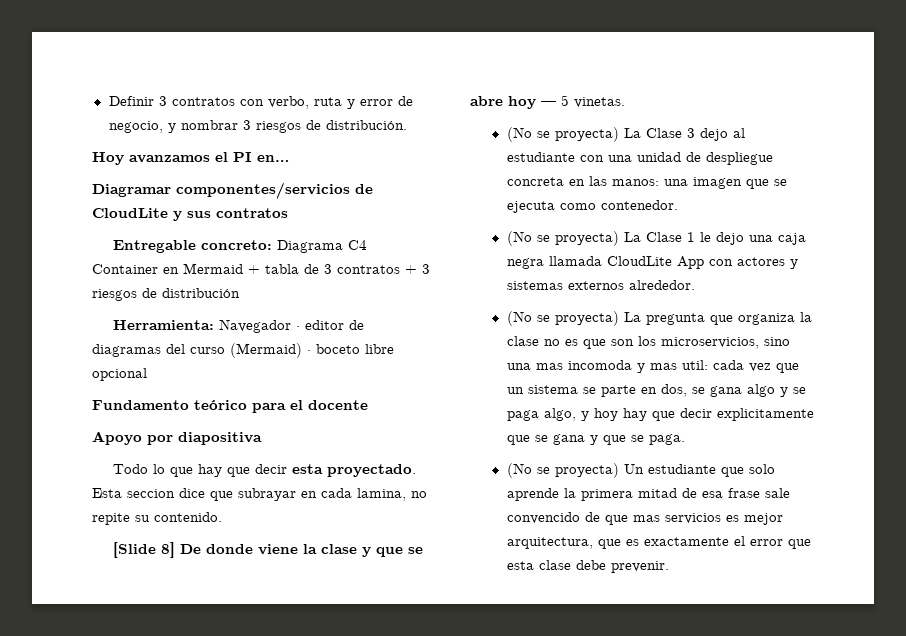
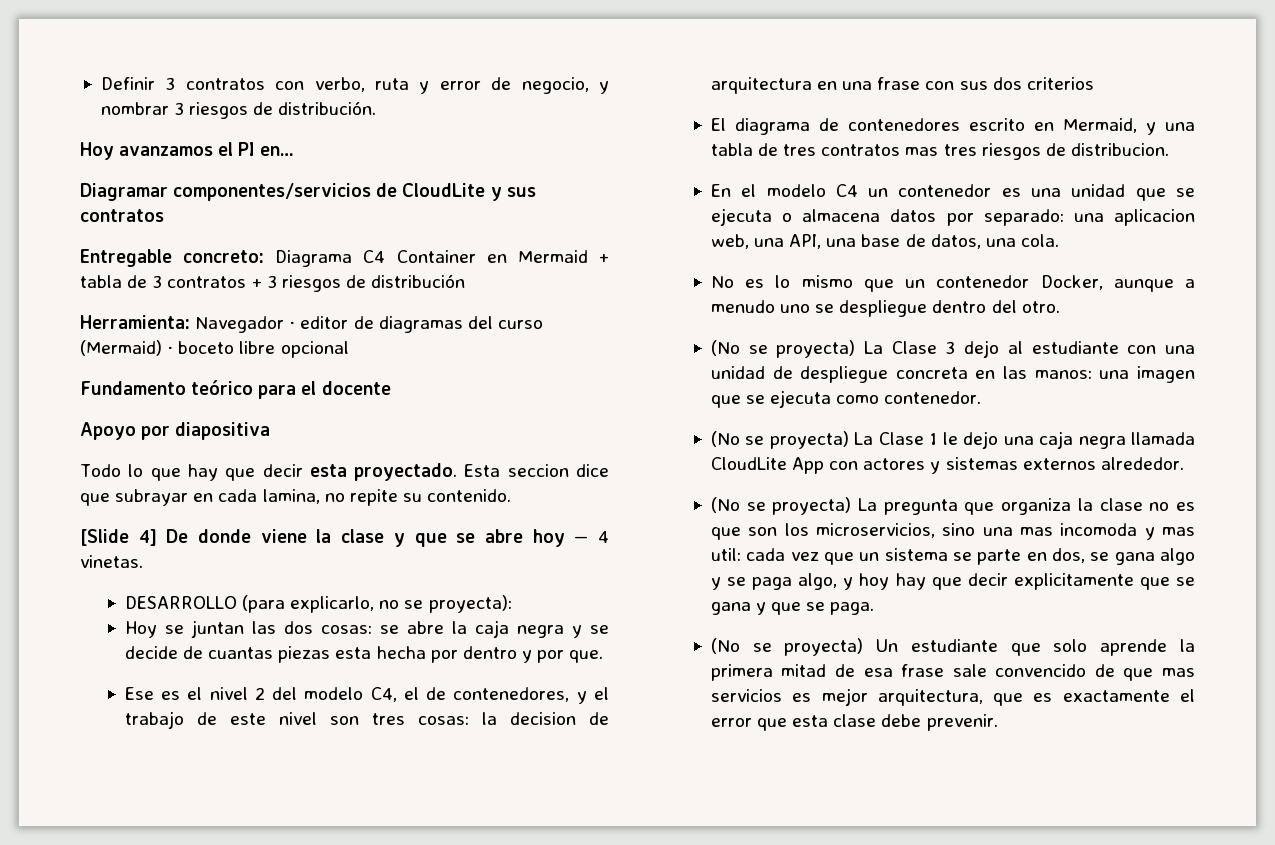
- [Slide 8] De donde viene la clase y que se abre hoy — 5 vinetas.
+ [Slide 4] De donde viene la clase y que se abre hoy — 4 vinetas.
+ DESARROLLO (para explicarlo, no se proyecta):
+ Hoy se juntan las dos cosas: se abre la caja negra y se decide de cuantas piezas esta hecha por dentro y por que.
+ Ese es el nivel 2 del modelo C4, el de contenedores, y el trabajo de este nivel son tres cosas: la decision de arquitectura en una frase con sus dos criterios
+ El diagrama de contenedores escrito en Mermaid, y una tabla de tres contratos mas tres riesgos de distribucion.
+ En el modelo C4 un contenedor es una unidad que se ejecuta o almacena datos por separado: una aplicacion web, una API, una base de datos, una cola.
+ No es lo mismo que un contenedor Docker, aunque a menudo uno se despliegue dentro del otro.

